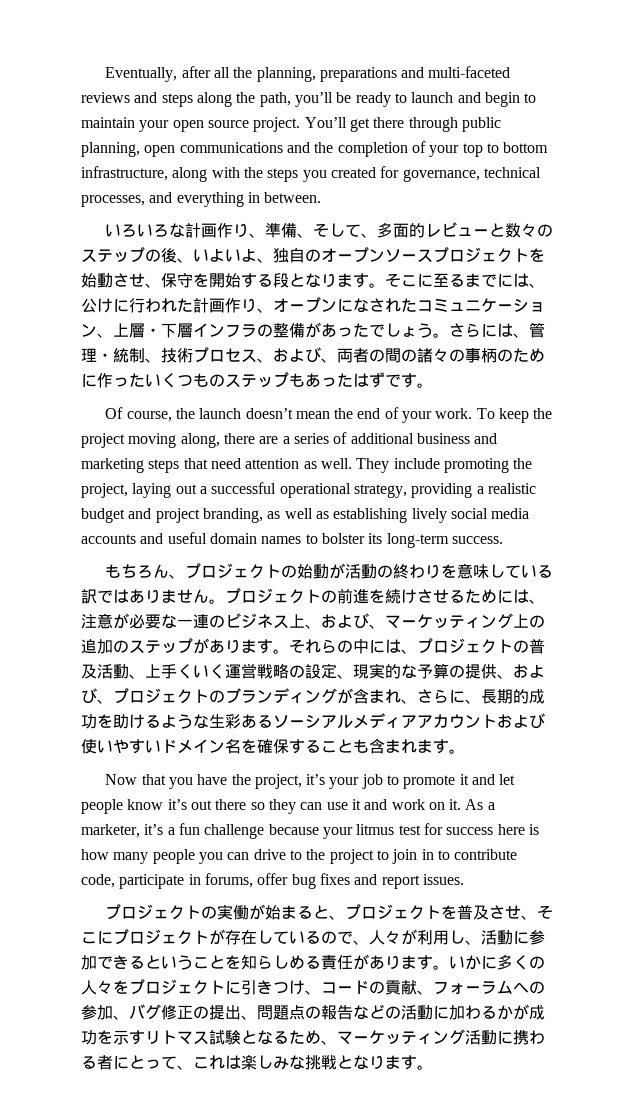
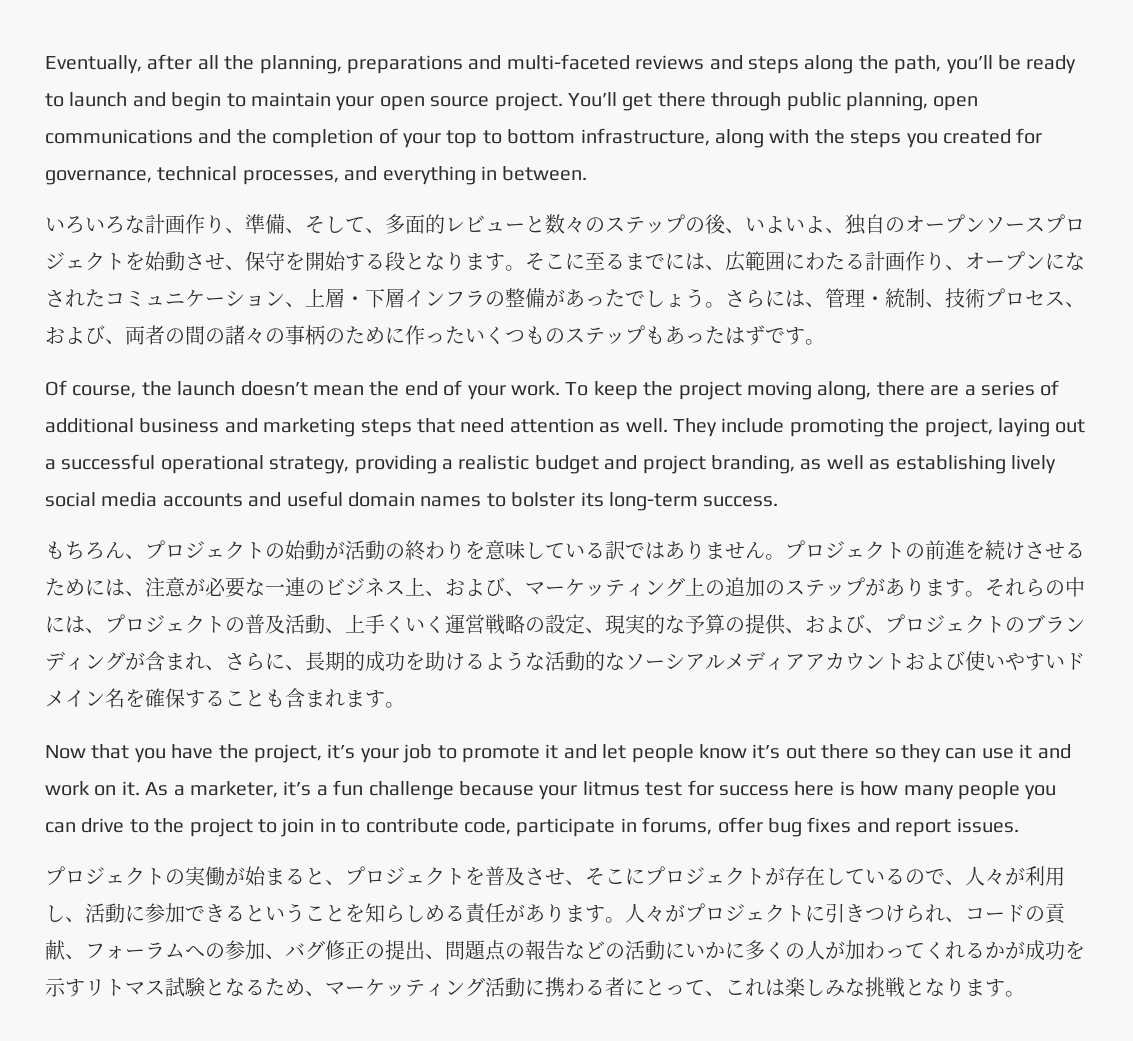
- そこに至るまでには、公けに行われた計画作り、オープンになされたコミュニケーション、上層・下層インフラの整備があったでしょう。
+ そこに至るまでには、広範囲にわたる計画作り、オープンになされたコミュニケーション、上層・下層インフラの整備があったでしょう。
- それらの中には、プロジェクトの普及活動、上手くいく運営戦略の設定、現実的な予算の提供、および、プロジェクトのブランディングが含まれ、さらに、長期的成功を助けるような生彩あるソーシアルメディアアカウントおよび使いやすいドメイン名を確保することも含まれます。
+ それらの中には、プロジェクトの普及活動、上手くいく運営戦略の設定、現実的な予算の提供、および、プロジェクトのブランディングが含まれ、さらに、長期的成功を助けるような活動的なソーシアルメディアアカウントおよび使いやすいドメイン名を確保することも含まれます。
- いかに多くの人々をプロジェクトに引きつけ、コードの貢献、フォーラムへの参加、バグ修正の提出、問題点の報告などの活動に加わるかが成功を示すリトマス試験となるため、マーケッティング活動に携わる者にとって、これは楽しみな挑戦となります。
+ 人々がプロジェクトに引きつけられ、コードの貢献、フォーラムへの参加、バグ修正の提出、問題点の報告などの活動にいかに多くの人が加わってくれるかが成功を示すリトマス試験となるため、マーケッティング活動に携わる者にとって、これは楽しみな挑戦となります。

